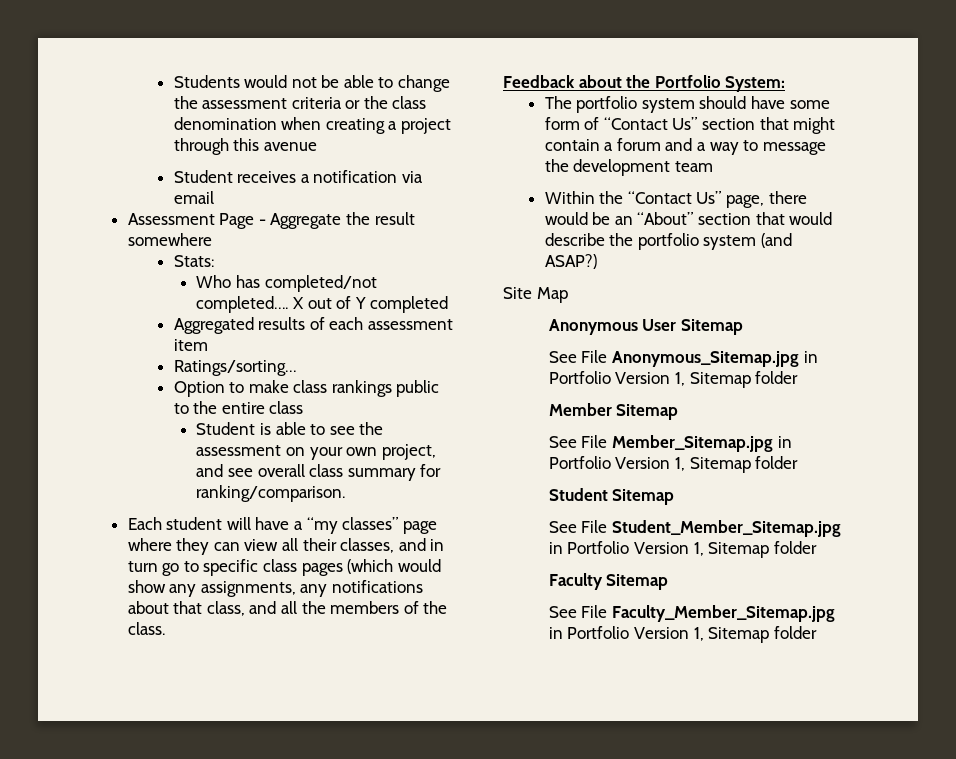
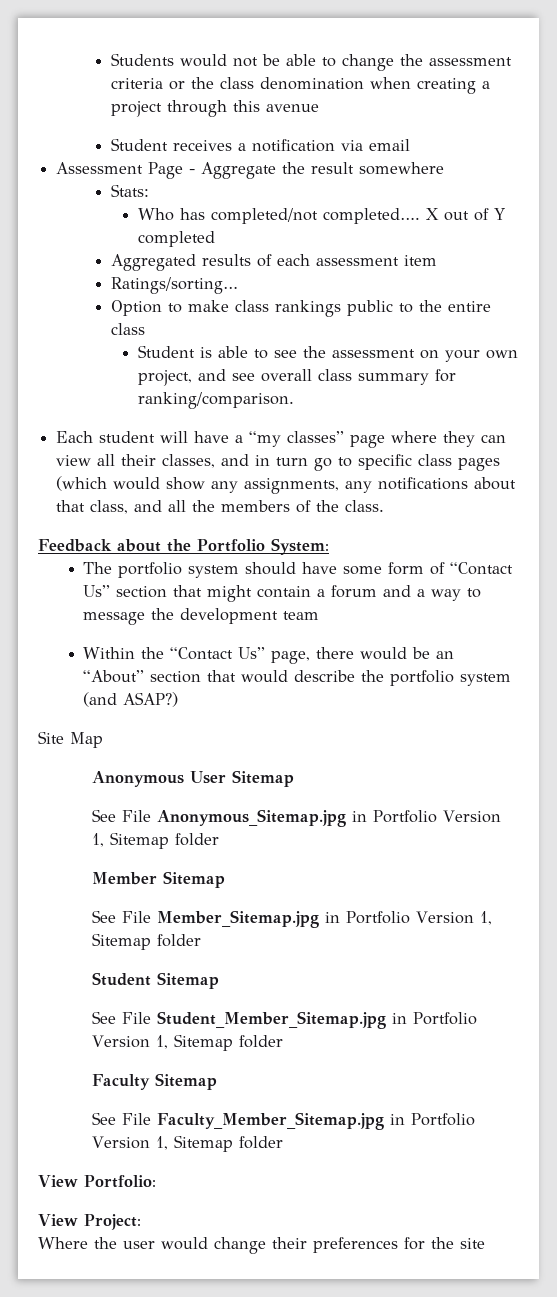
+ View Portfolio:
+ View Project:
+ Where the user would change their preferences for the site

